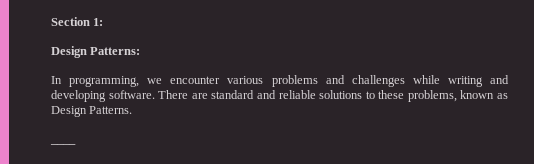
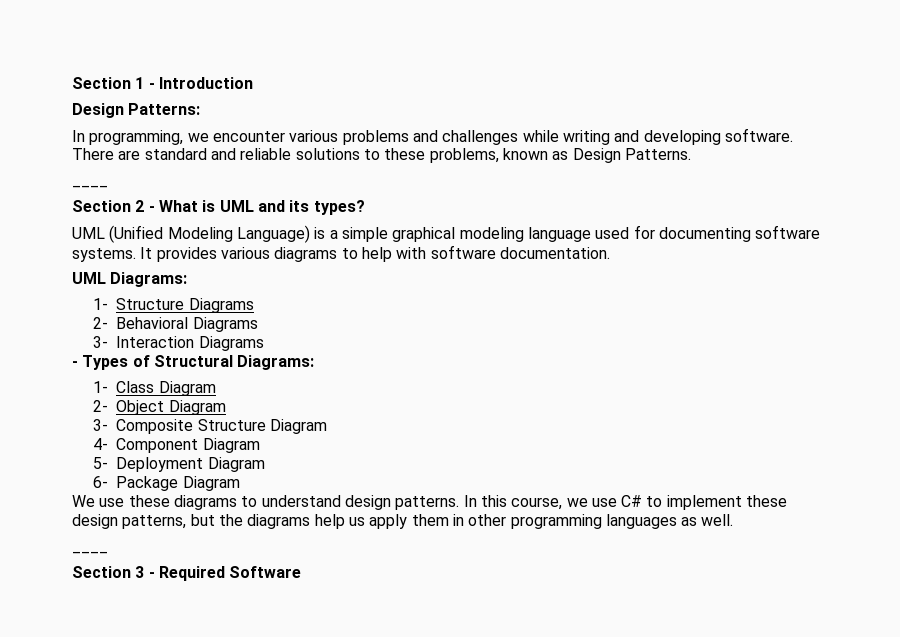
- Section 1:
+ Section 1 - Introduction
+ Section 2 - What is UML and its types?
+ UML (Unified Modeling Language) is a simple graphical modeling language used for documenting software systems. It provides various diagrams to help with software documentation.
+ UML Diagrams:
+ 1- Structure Diagrams
+ 2- Behavioral Diagrams
+ 3- Interaction Diagrams
+ - Types of Structural Diagrams:
+ 1- Class Diagram
+ 2- Object Diagram
+ 3- Composite Structure Diagram
+ 4- Component Diagram
+ 5- Deployment Diagram
+ 6- Package Diagram
+ We use these diagrams to understand design patterns. In this course, we use C# to implement these design patterns, but the diagrams help us apply them in other programming languages as well.
+ ____
+ Section 3 - Required Software

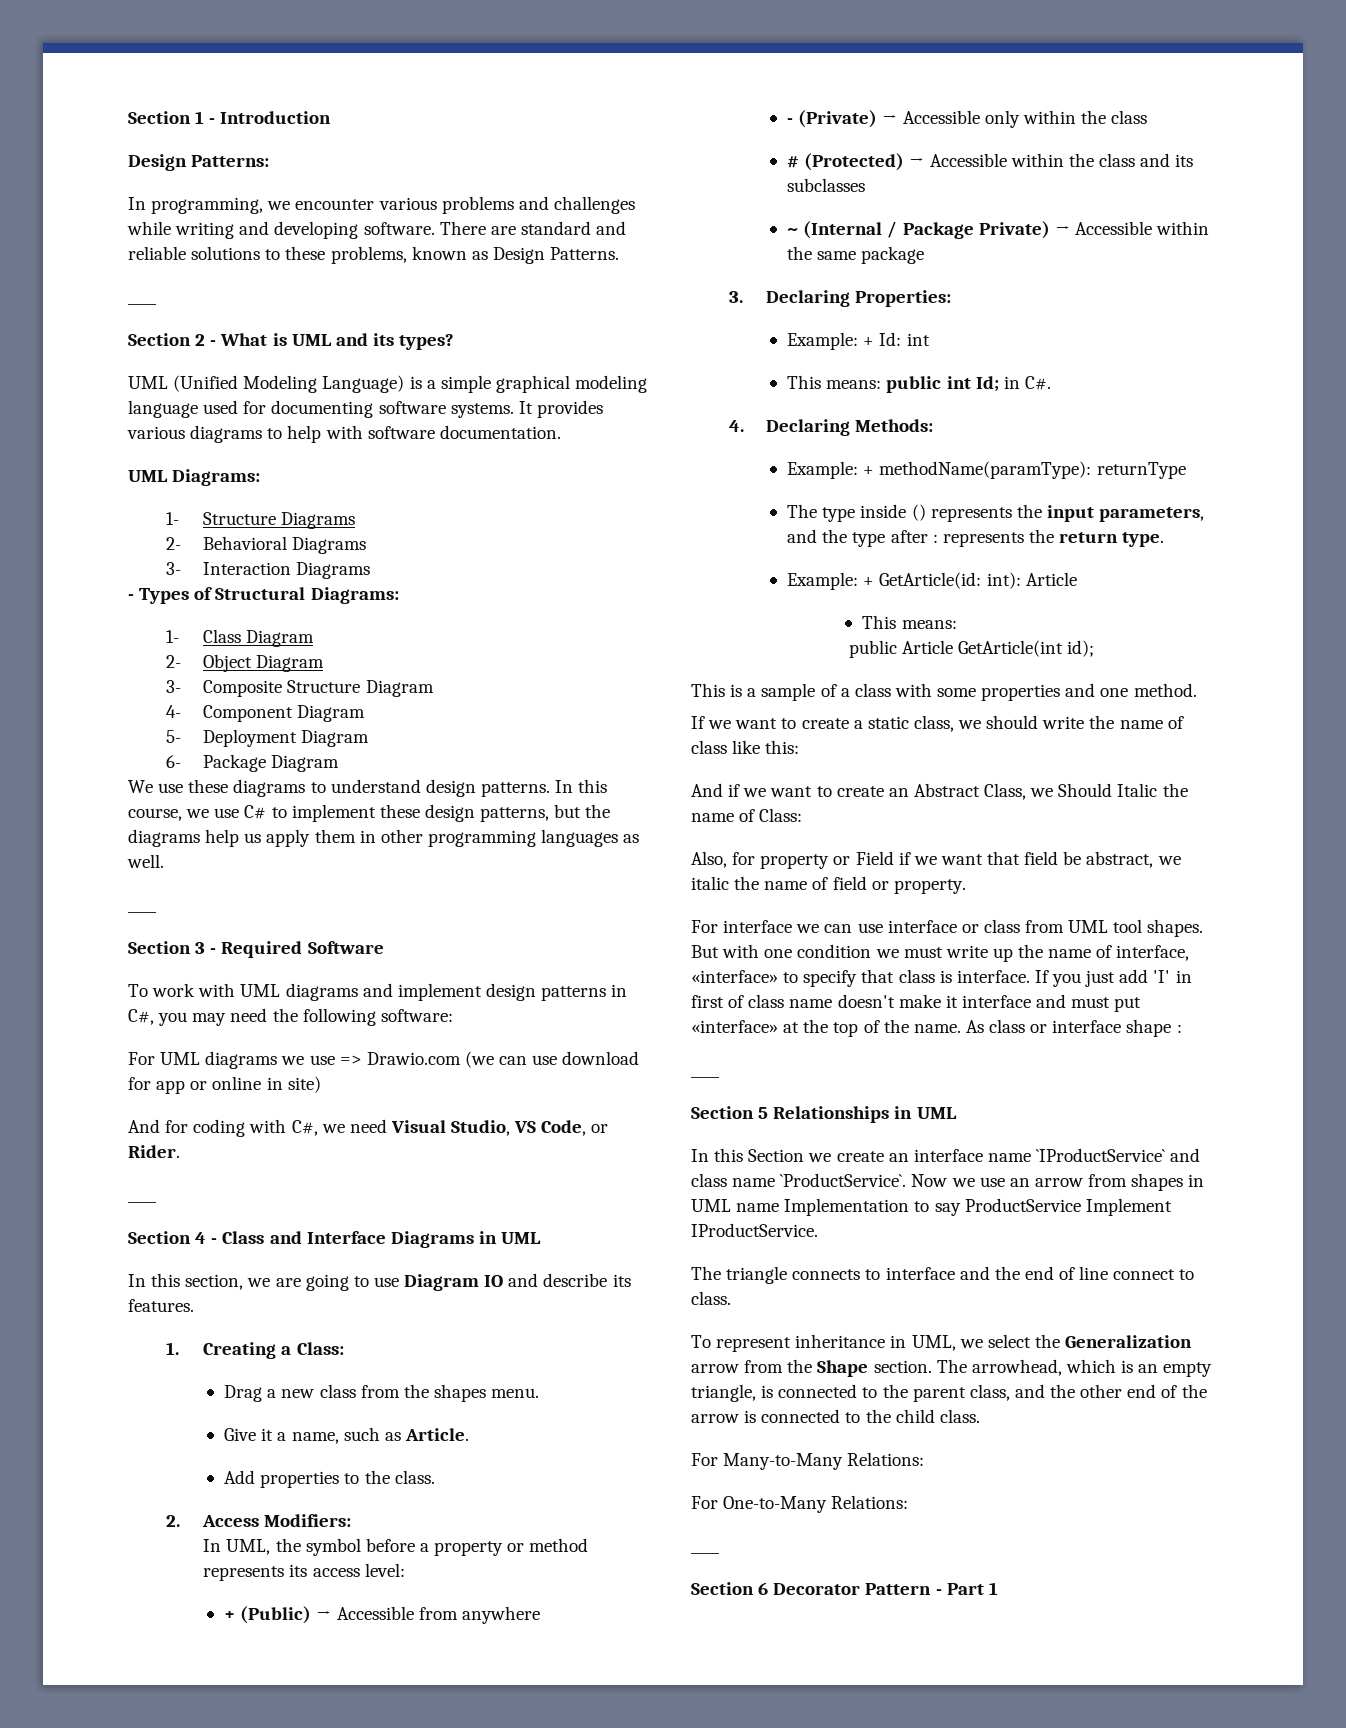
+ To work with UML diagrams and implement design patterns in C#, you may need the following software:
+ For UML diagrams we use => Drawio.com (we can use download for app or online in site)
+ And for coding with C#, we need Visual Studio, VS Code, or Rider.
+ ____
+ Section 4 - Class and Interface Diagrams in UML
+ In this section, we are going to use Diagram IO and describe its features.
+ 1. Creating a Class:
+ Drag a new class from the shapes menu.
+ Give it a name, such as Article.
+ Add properties to the class.
+ 2. Access Modifiers:
+ In UML, the symbol before a property or method represents its access level:
+ + (Public) → Accessible from anywhere
+ - (Private) → Accessible only within the class
+ # (Protected) → Accessible within the class and its subclasses
+ ~ (Internal / Package Private) → Accessible within the same package
+ 3. Declaring Properties:
+ Example: + Id: int
+ This means: public int Id; in C#.
+ 4. Declaring Methods:
+ Example: + methodName(paramType): returnType
+ The type inside () represents the input parameters, and the type after : represents the return type.
+ Example: + GetArticle(id: int): Article
+ This means:
+ public Article GetArticle(int id);
+ This is a sample of a class with some properties and one method.
+ If we want to create a static class, we should write the name of class like this:
+ And if we want to create an Abstract Class, we Should Italic the name of Class:
+ Also, for property or Field if we want that field be abstract, we italic the name of field or property.
+ For interface we can use interface or class from UML tool shapes. But with one condition we must write up the name of interface, «interface» to specify that class is interface. If you just add 'I' in first of class name doesn't make it interface and must put «interface» at the top of the name. As class or interface shape :
+ ____
+ Section 5 Relationships in UML
+ In this Section we create an interface name `IProductService` and class name `ProductService`. Now we use an arrow from shapes in UML name Implementation to say ProductService Implement IProductService.
+ The triangle connects to interface and the end of line connect to class.
+ To represent inheritance in UML, we select the Generalization arrow from the Shape section. The arrowhead, which is an empty triangle, is connected to the parent class, and the other end of the arrow is connected to the child class.
+ For Many-to-Many Relations:
+ For One-to-Many Relations:
+ ____
+ Section 6 Decorator Pattern - Part 1

